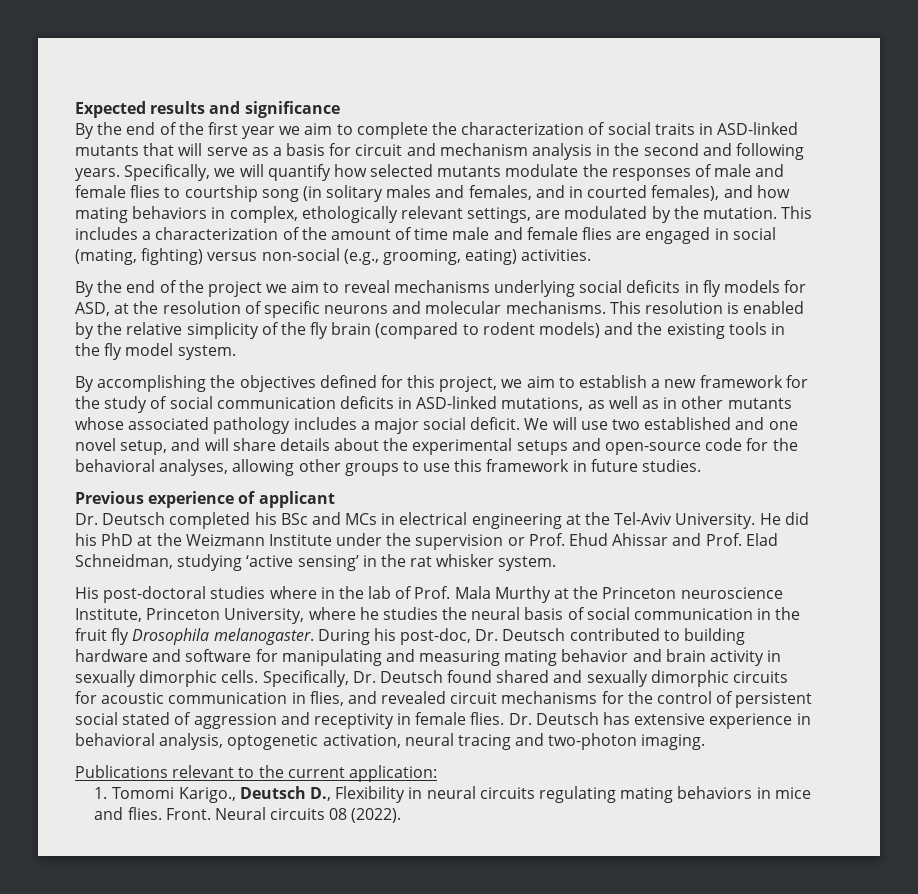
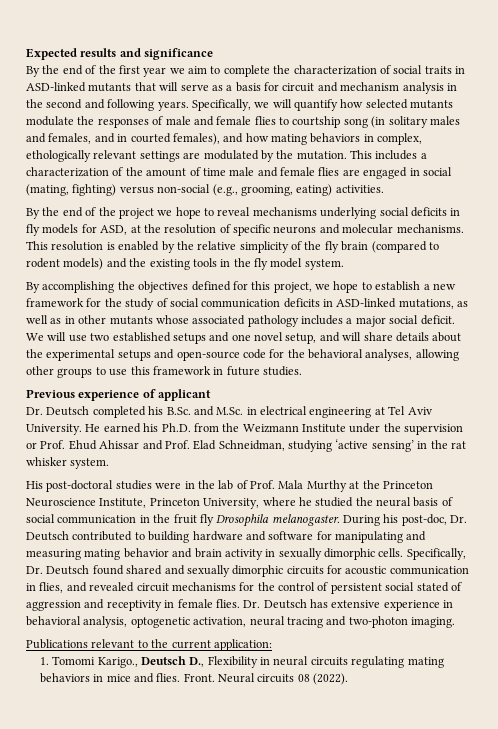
- Specifically, we will quantify how selected mutants modulate the responses of male and female flies to courtship song (in solitary males and females, and in courted females), and how mating behaviors in complex, ethologically relevant settings, are modulated by the mutation.
+ Specifically, we will quantify how selected mutants modulate the responses of male and female flies to courtship song (in solitary males and females, and in courted females), and how mating behaviors in complex, ethologically relevant settings are modulated by the mutation.
- By the end of the project we aim to reveal mechanisms underlying social deficits in fly models for ASD, at the resolution of specific neurons and molecular mechanisms.
+ By the end of the project we hope to reveal mechanisms underlying social deficits in fly models for ASD, at the resolution of specific neurons and molecular mechanisms.
- By accomplishing the objectives defined for this project, we aim to establish a new framework for the study of social communication deficits in ASD-linked mutations, as well as in other mutants whose associated pathology includes a major social deficit.
+ By accomplishing the objectives defined for this project, we hope to establish a new framework for the study of social communication deficits in ASD-linked mutations, as well as in other mutants whose associated pathology includes a major social deficit.
- We will use two established and one novel setup, and will share details about the experimental setups and open-source code for the behavioral analyses, allowing other groups to use this framework in future studies.
+ We will use two established setups and one novel setup, and will share details about the experimental setups and open-source code for the behavioral analyses, allowing other groups to use this framework in future studies.
- Dr. Deutsch completed his BSc and MCs in electrical engineering at the Tel-Aviv University. He did his PhD at the Weizmann Institute under the supervision or Prof. Ehud Ahissar and Prof. Elad Schneidman, studying ‘active sensing’ in the rat whisker system.
+ Dr. Deutsch completed his B.Sc. and M.Sc. in electrical engineering at Tel Aviv University. He earned his Ph.D. from the Weizmann Institute under the supervision or Prof. Ehud Ahissar and Prof. Elad Schneidman, studying ‘active sensing’ in the rat whisker system.
- His post-doctoral studies where in the lab of Prof. Mala Murthy at the Princeton neuroscience Institute, Princeton University, where he studies the neural basis of social communication in the fruit fly Drosophila melanogaster.
+ His post-doctoral studies were in the lab of Prof. Mala Murthy at the Princeton Neuroscience Institute, Princeton University, where he studied the neural basis of social communication in the fruit fly Drosophila melanogaster.

